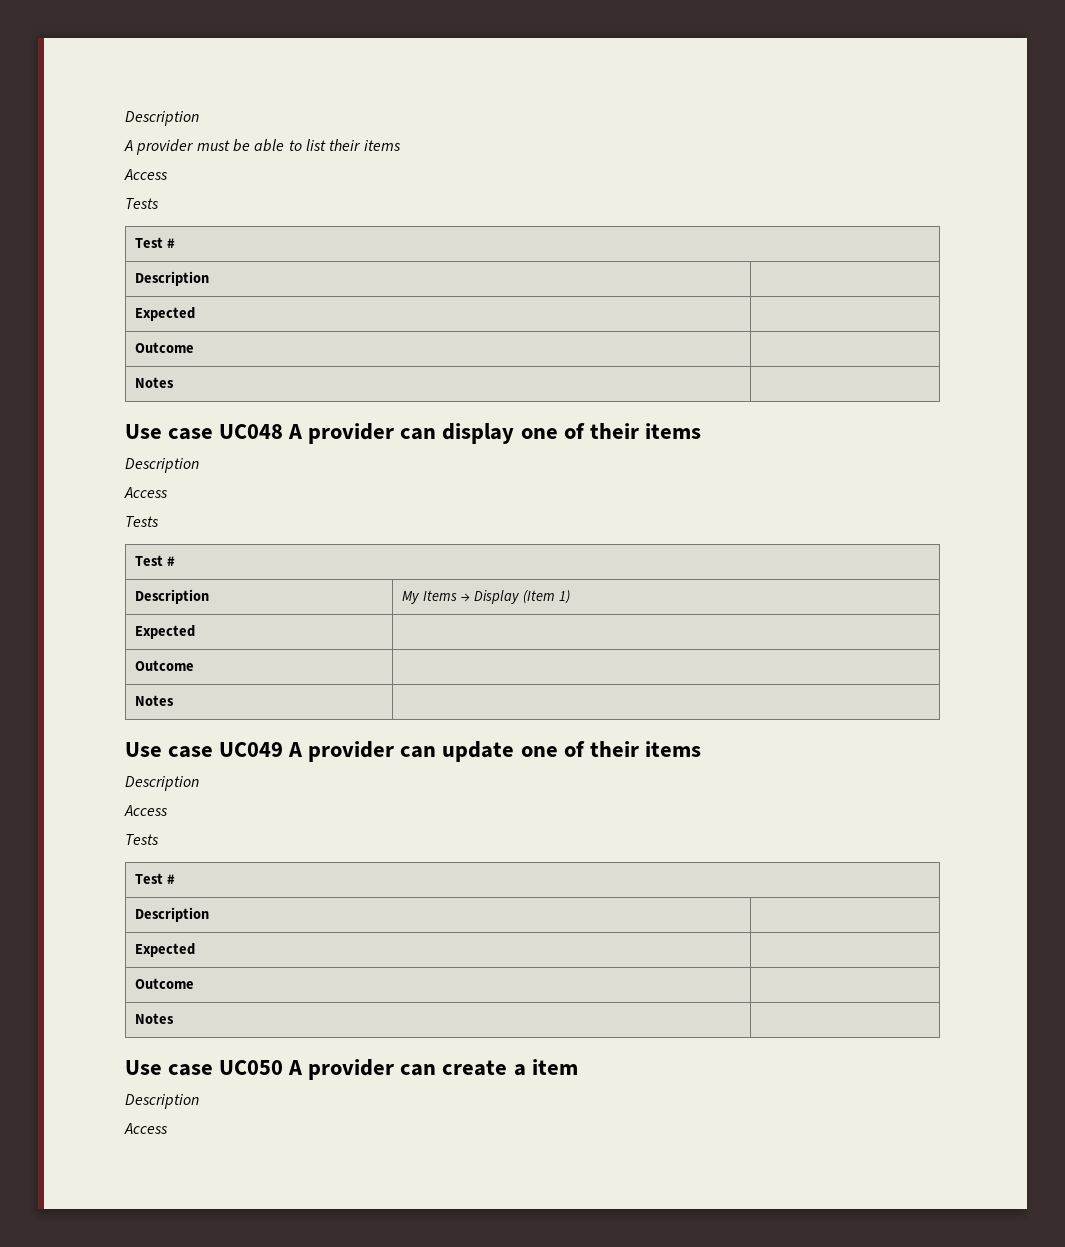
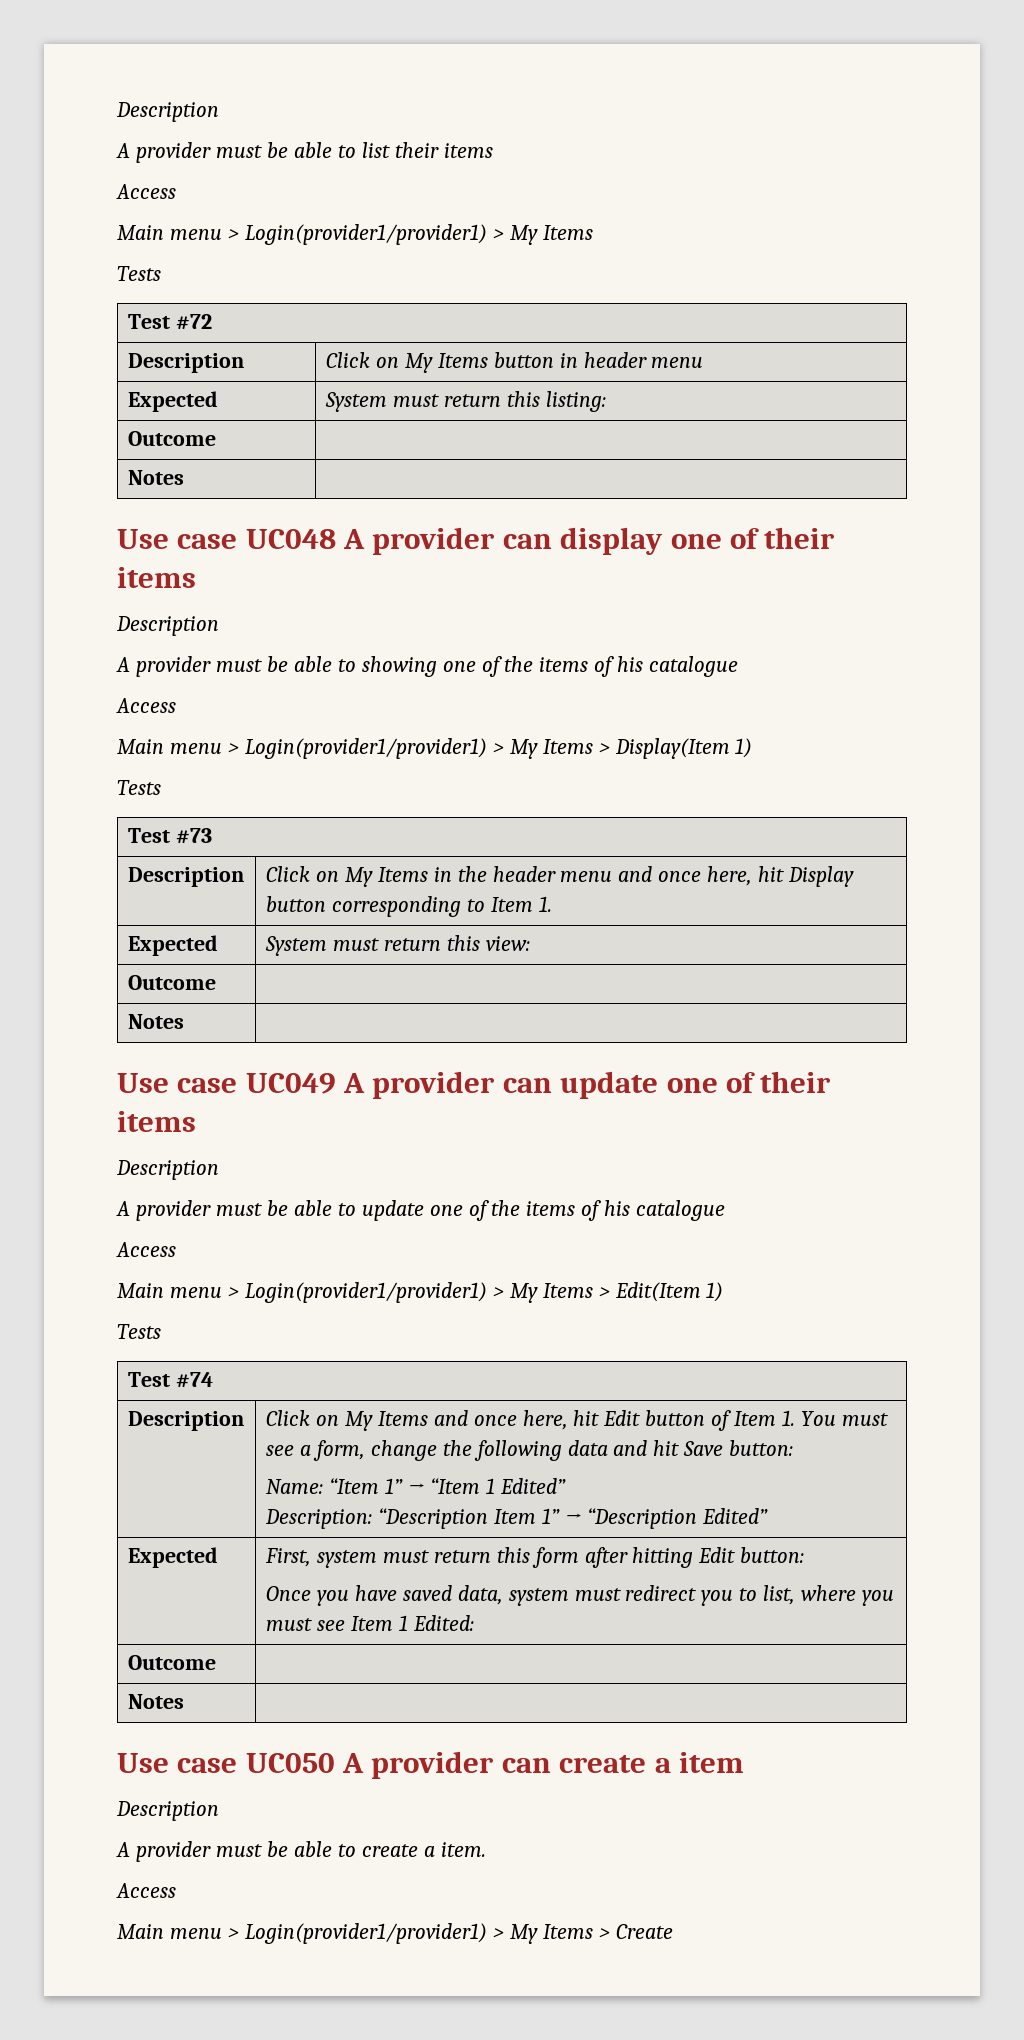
  A provider must be able to list their items
  Access
+ Main menu > Login(provider1/provider1) > My Items
  Tests
- Test #
- Description |
- Expected |
+ Test #72
+ Description | Click on My Items button in header menu
+ Expected | System must return this listing:
  Use case UC048 A provider can display one of their items
  Description
+ A provider must be able to showing one of the items of his catalogue
  Access
+ Main menu > Login(provider1/provider1) > My Items > Display(Item 1)
  Tests
- Test #
- Description | My Items → Display (Item 1)
- Expected |
+ Test #73
+ Description | Click on My Items in the header menu and once here, hit Display button corresponding to Item 1.
+ Expected | System must return this view:
  Use case UC049 A provider can update one of their items
  Description
+ A provider must be able to update one of the items of his catalogue
  Access
+ Main menu > Login(provider1/provider1) > My Items > Edit(Item 1)
  Tests
- Test #
- Description |
- Expected |
+ Test #74
+ Description | Click on My Items and once here, hit Edit button of Item 1. You must see a form, change the following data and hit Save button:
+ Name: “Item 1” → “Item 1 Edited”
+ Description: “Description Item 1” → “Description Edited”
+ Expected | First, system must return this form after hitting Edit button:
+ Once you have saved data, system must redirect you to list, where you must see Item 1 Edited:
  Use case UC050 A provider can create a item
  Description
+ A provider must be able to create a item.
  Access
+ Main menu > Login(provider1/provider1) > My Items > Create

